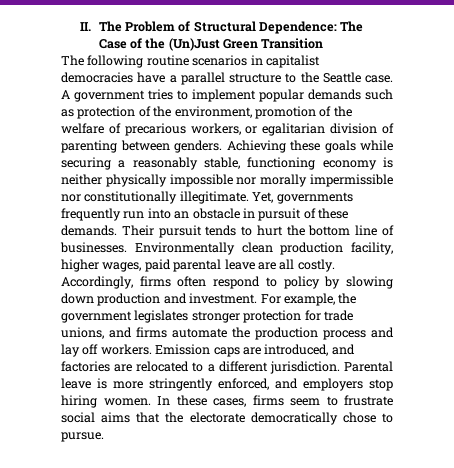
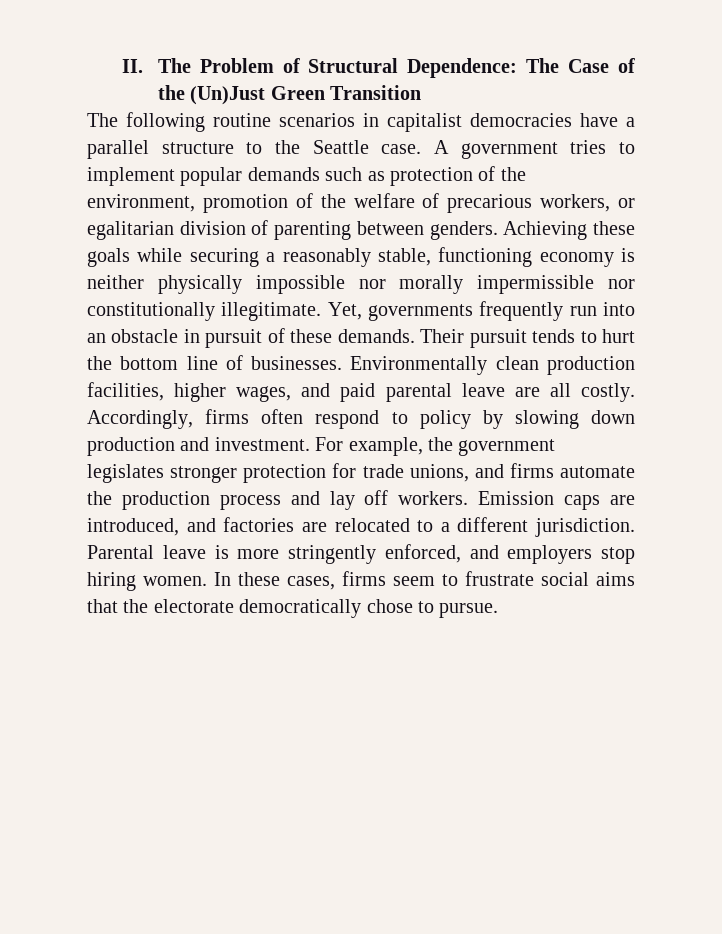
- Environmentally clean production facility, higher wages, paid parental leave are all costly.
+ Environmentally clean production facilities, higher wages, and paid parental leave are all costly.

